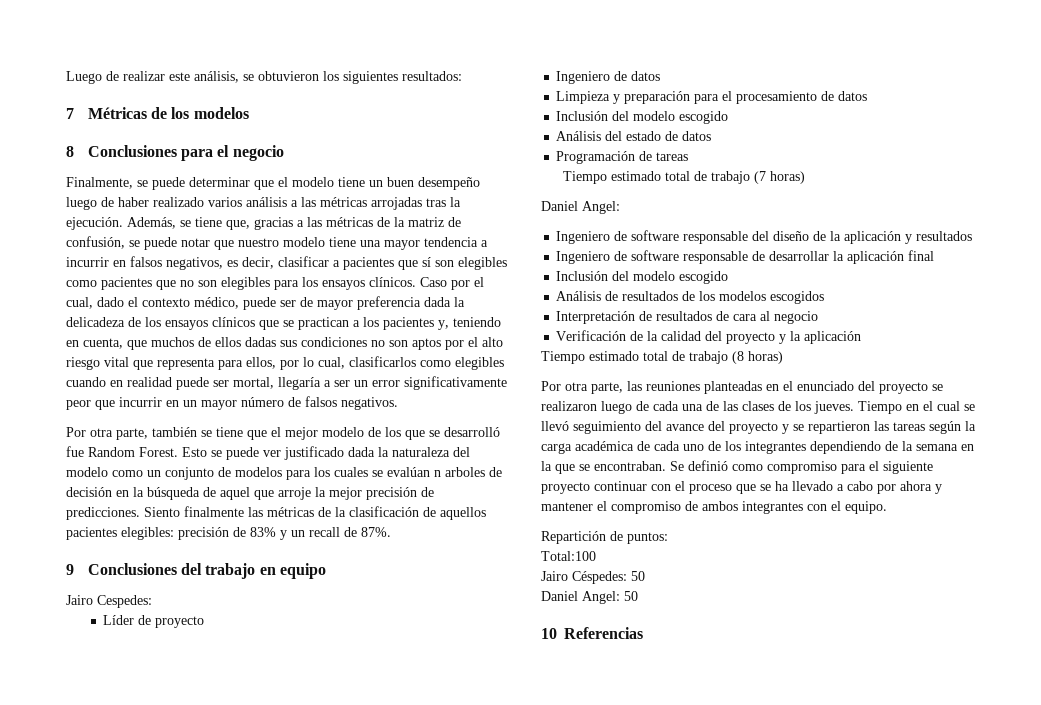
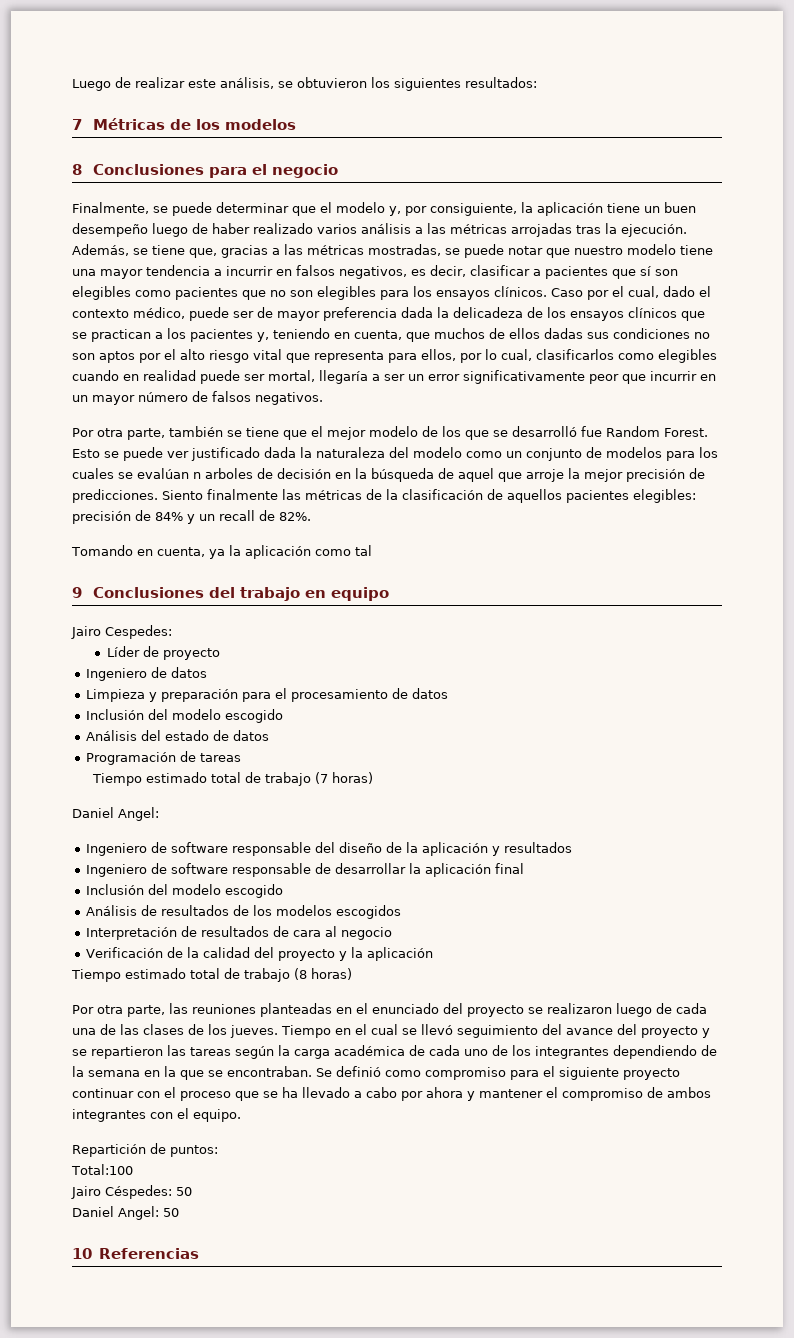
- Finalmente, se puede determinar que el modelo tiene un buen desempeño luego de haber realizado varios análisis a las métricas arrojadas tras la ejecución.
+ Finalmente, se puede determinar que el modelo y, por consiguiente, la aplicación tiene un buen desempeño luego de haber realizado varios análisis a las métricas arrojadas tras la ejecución.
- Además, se tiene que, gracias a las métricas de la matriz de confusión, se puede notar que nuestro modelo tiene una mayor tendencia a incurrir en falsos negativos, es decir, clasificar a pacientes que sí son elegibles como pacientes que no son elegibles para los ensayos clínicos.
+ Además, se tiene que, gracias a las métricas mostradas, se puede notar que nuestro modelo tiene una mayor tendencia a incurrir en falsos negativos, es decir, clasificar a pacientes que sí son elegibles como pacientes que no son elegibles para los ensayos clínicos.
- Siento finalmente las métricas de la clasificación de aquellos pacientes elegibles: precisión de 83% y un recall de 87%.
+ Siento finalmente las métricas de la clasificación de aquellos pacientes elegibles: precisión de 84% y un recall de 82%.
+ Tomando en cuenta, ya la aplicación como tal

